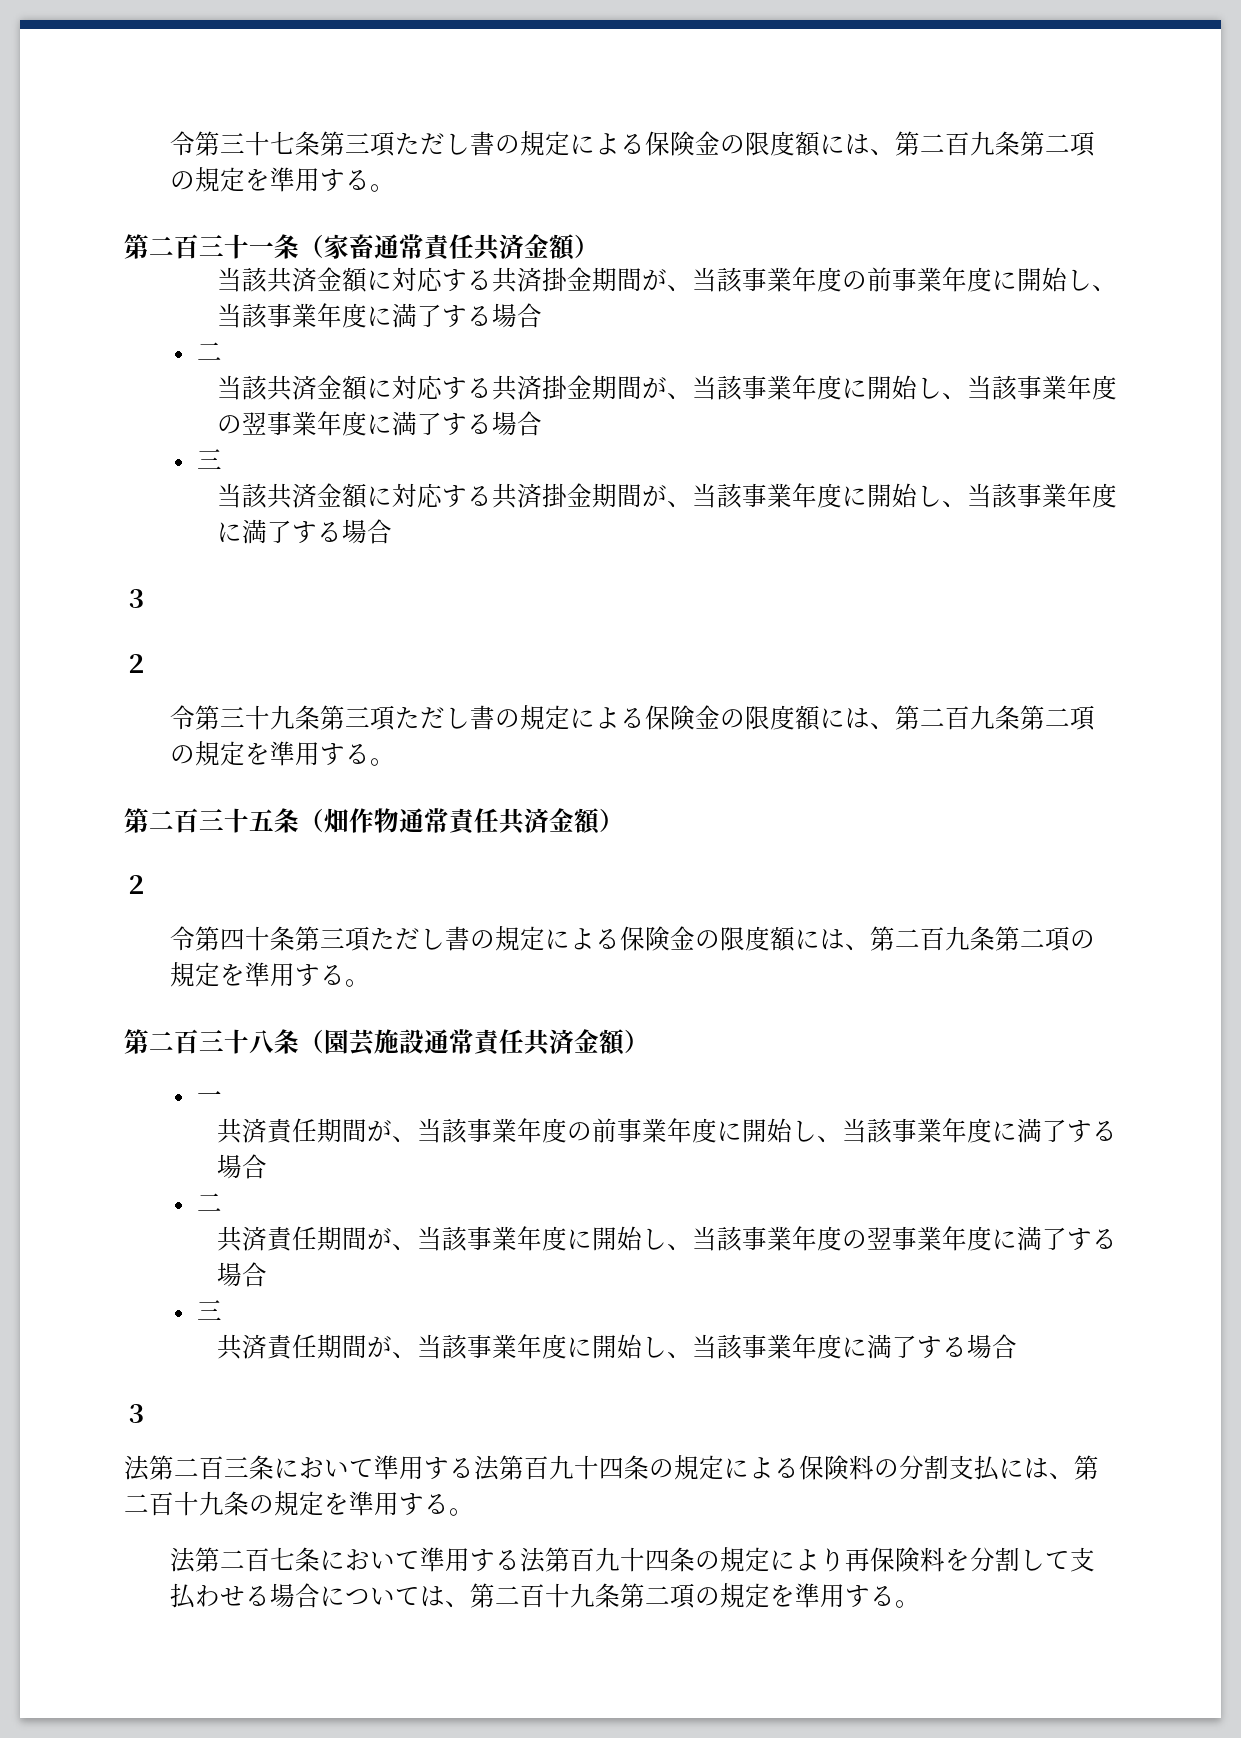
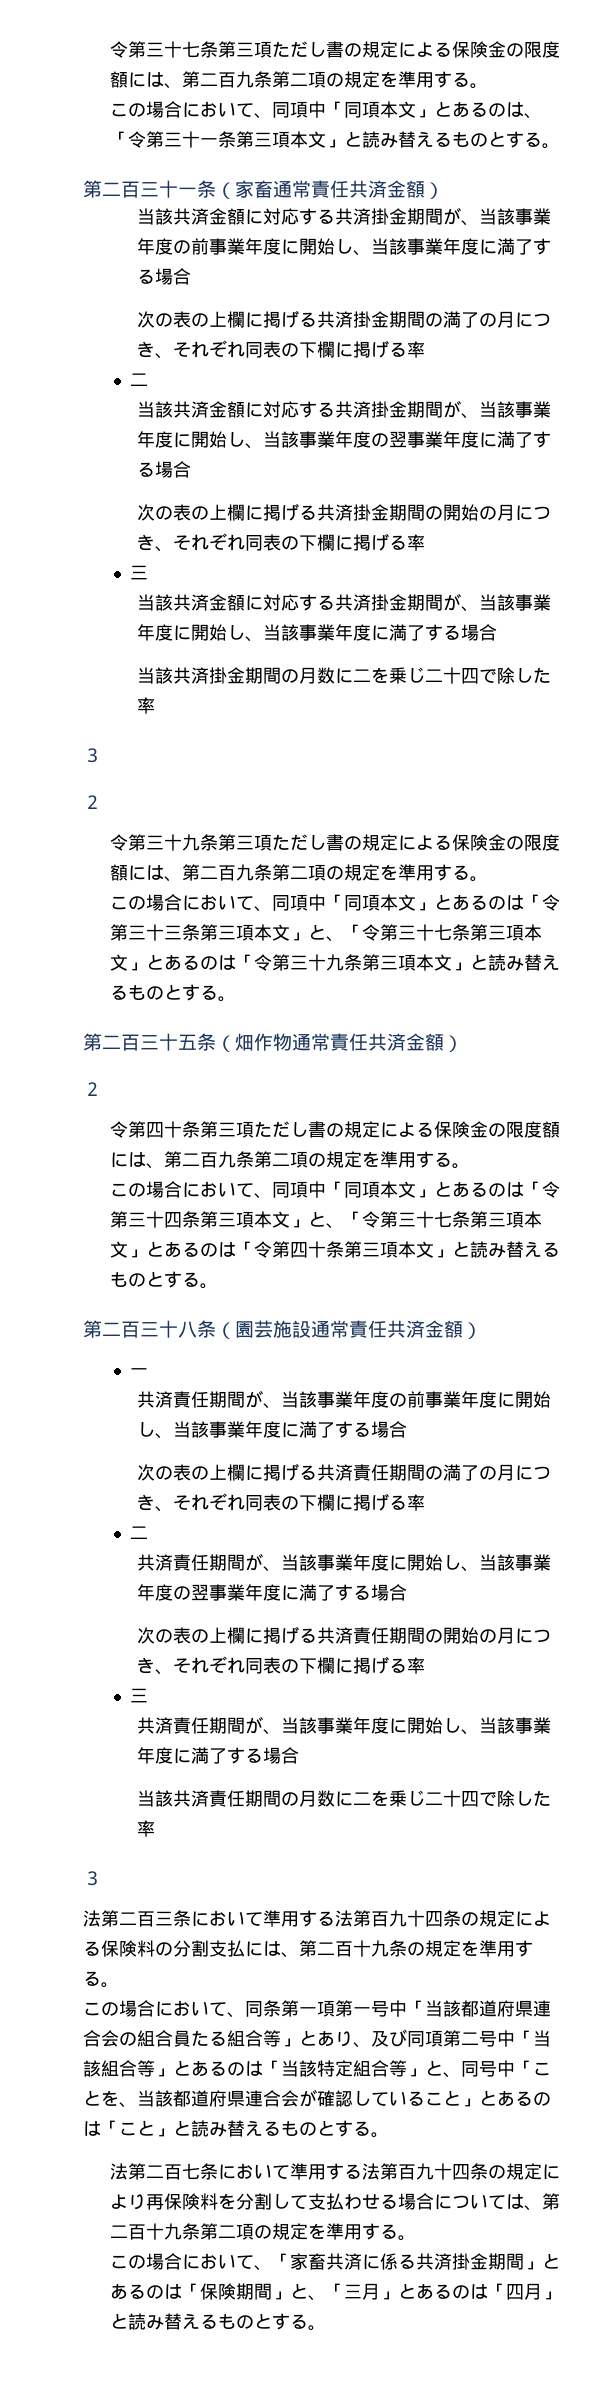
+ この場合において、同項中「同項本文」とあるのは、「令第三十一条第三項本文」と読み替えるものとする。
+ 次の表の上欄に掲げる共済掛金期間の満了の月につき、それぞれ同表の下欄に掲げる率
+ 次の表の上欄に掲げる共済掛金期間の開始の月につき、それぞれ同表の下欄に掲げる率
+ 当該共済掛金期間の月数に二を乗じ二十四で除した率
+ この場合において、同項中「同項本文」とあるのは「令第三十三条第三項本文」と、「令第三十七条第三項本文」とあるのは「令第三十九条第三項本文」と読み替えるものとする。
+ この場合において、同項中「同項本文」とあるのは「令第三十四条第三項本文」と、「令第三十七条第三項本文」とあるのは「令第四十条第三項本文」と読み替えるものとする。
+ 次の表の上欄に掲げる共済責任期間の満了の月につき、それぞれ同表の下欄に掲げる率
+ 次の表の上欄に掲げる共済責任期間の開始の月につき、それぞれ同表の下欄に掲げる率
+ 当該共済責任期間の月数に二を乗じ二十四で除した率
+ この場合において、同条第一項第一号中「当該都道府県連合会の組合員たる組合等」とあり、及び同項第二号中「当該組合等」とあるのは「当該特定組合等」と、同号中「ことを、当該都道府県連合会が確認していること」とあるのは「こと」と読み替えるものとする。
+ この場合において、「家畜共済に係る共済掛金期間」とあるのは「保険期間」と、「三月」とあるのは「四月」と読み替えるものとする。

